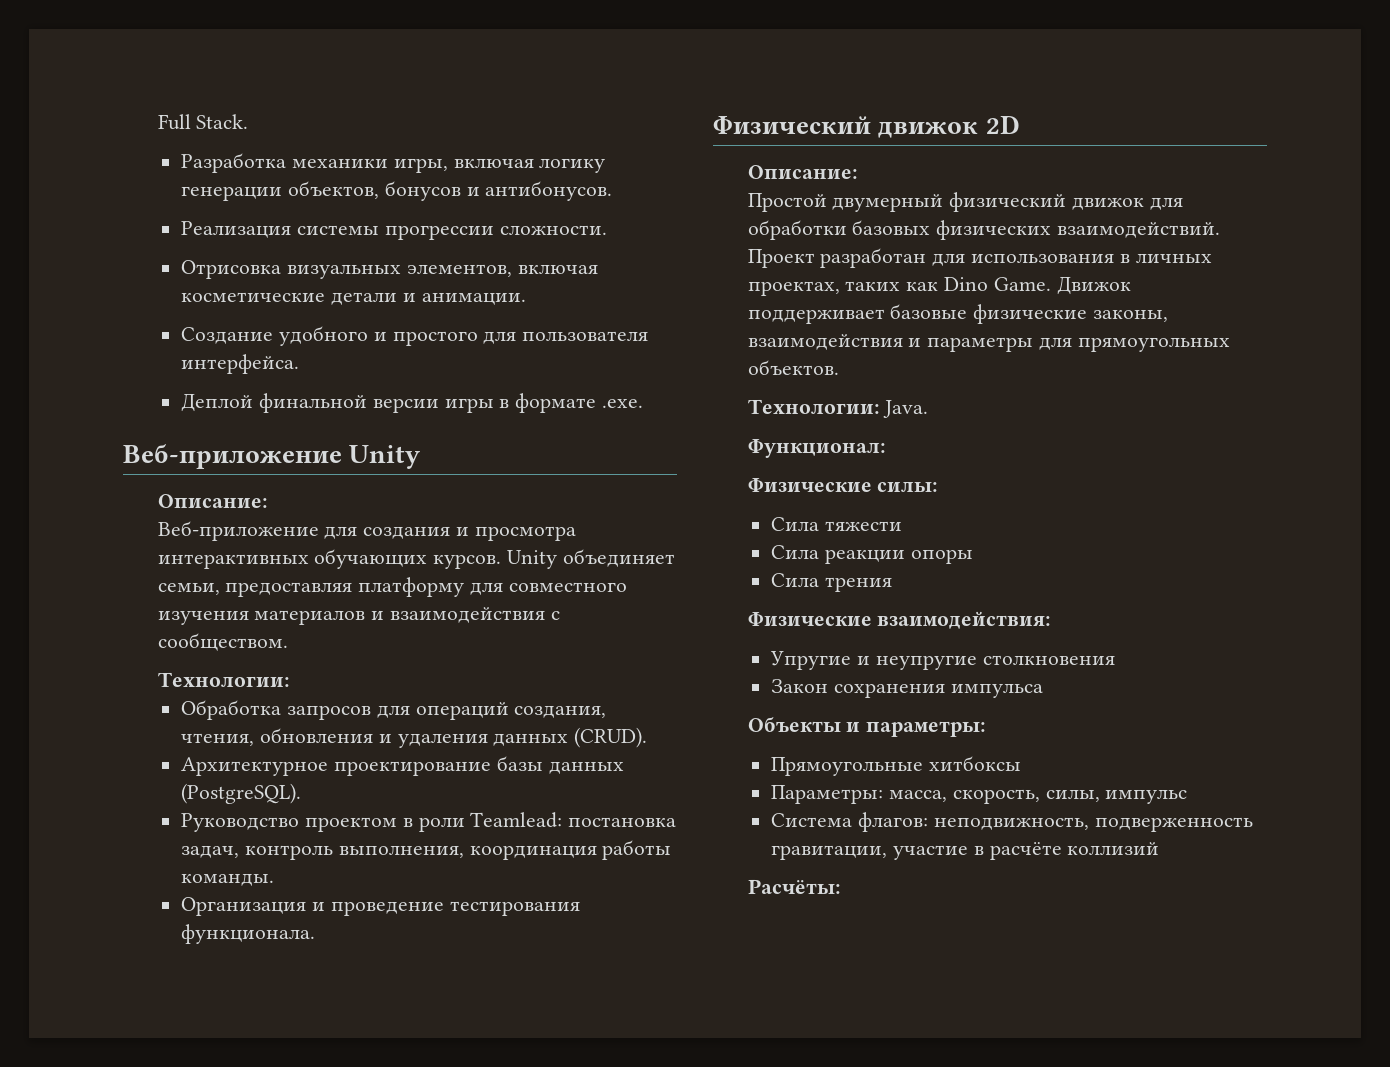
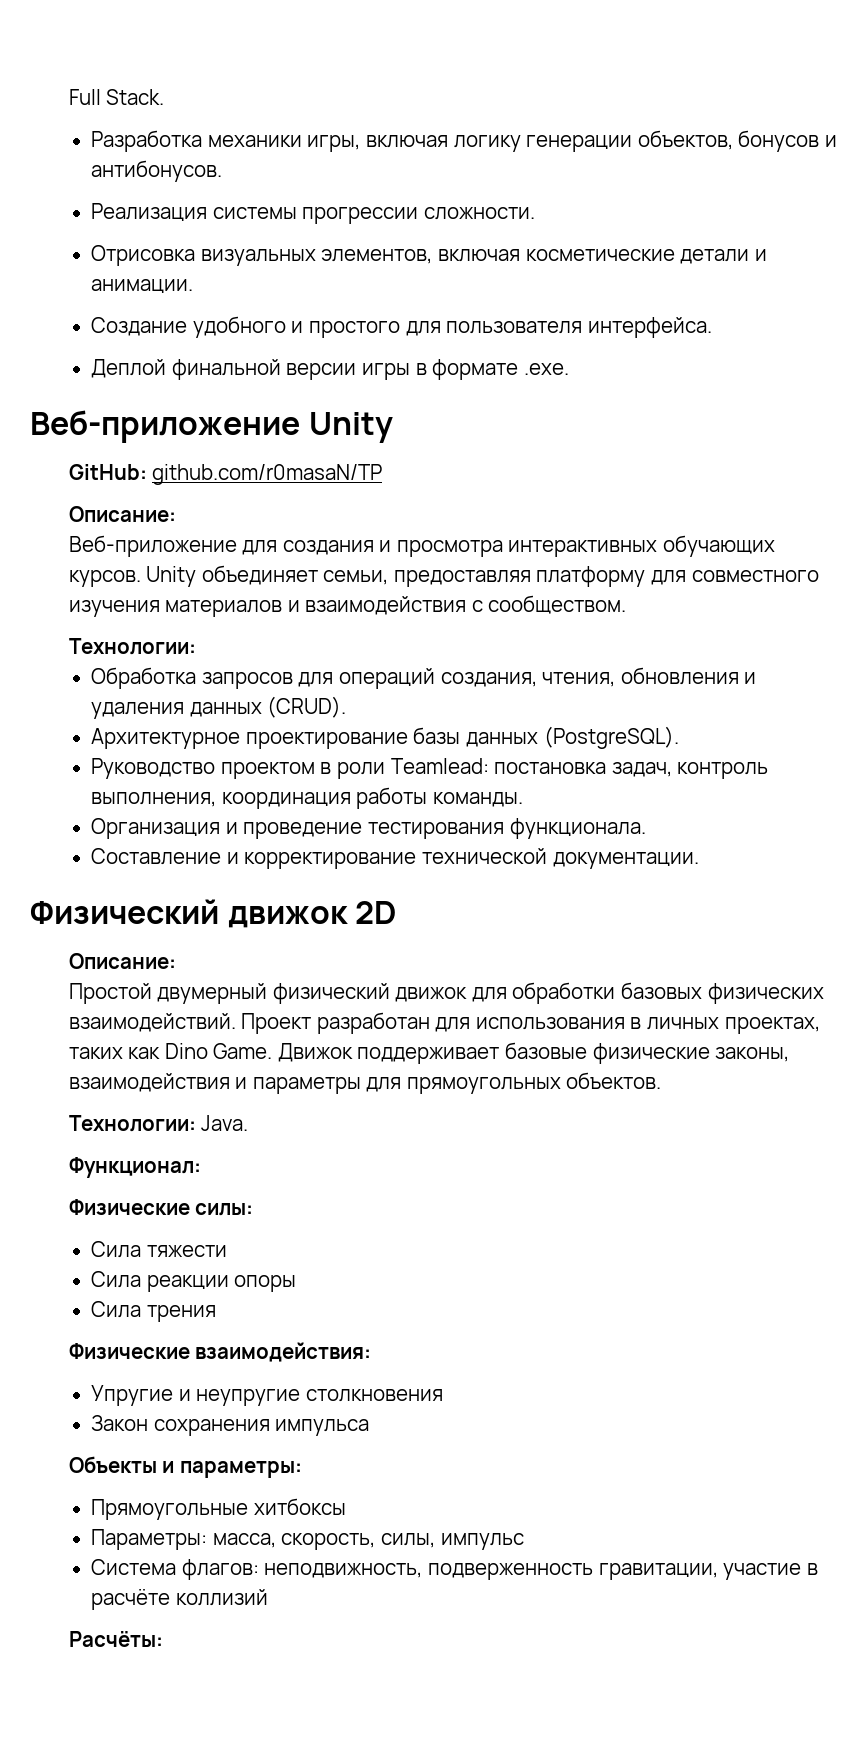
+ GitHub: github.com/r0masaN/TP
+ Составление и корректирование технической документации.

